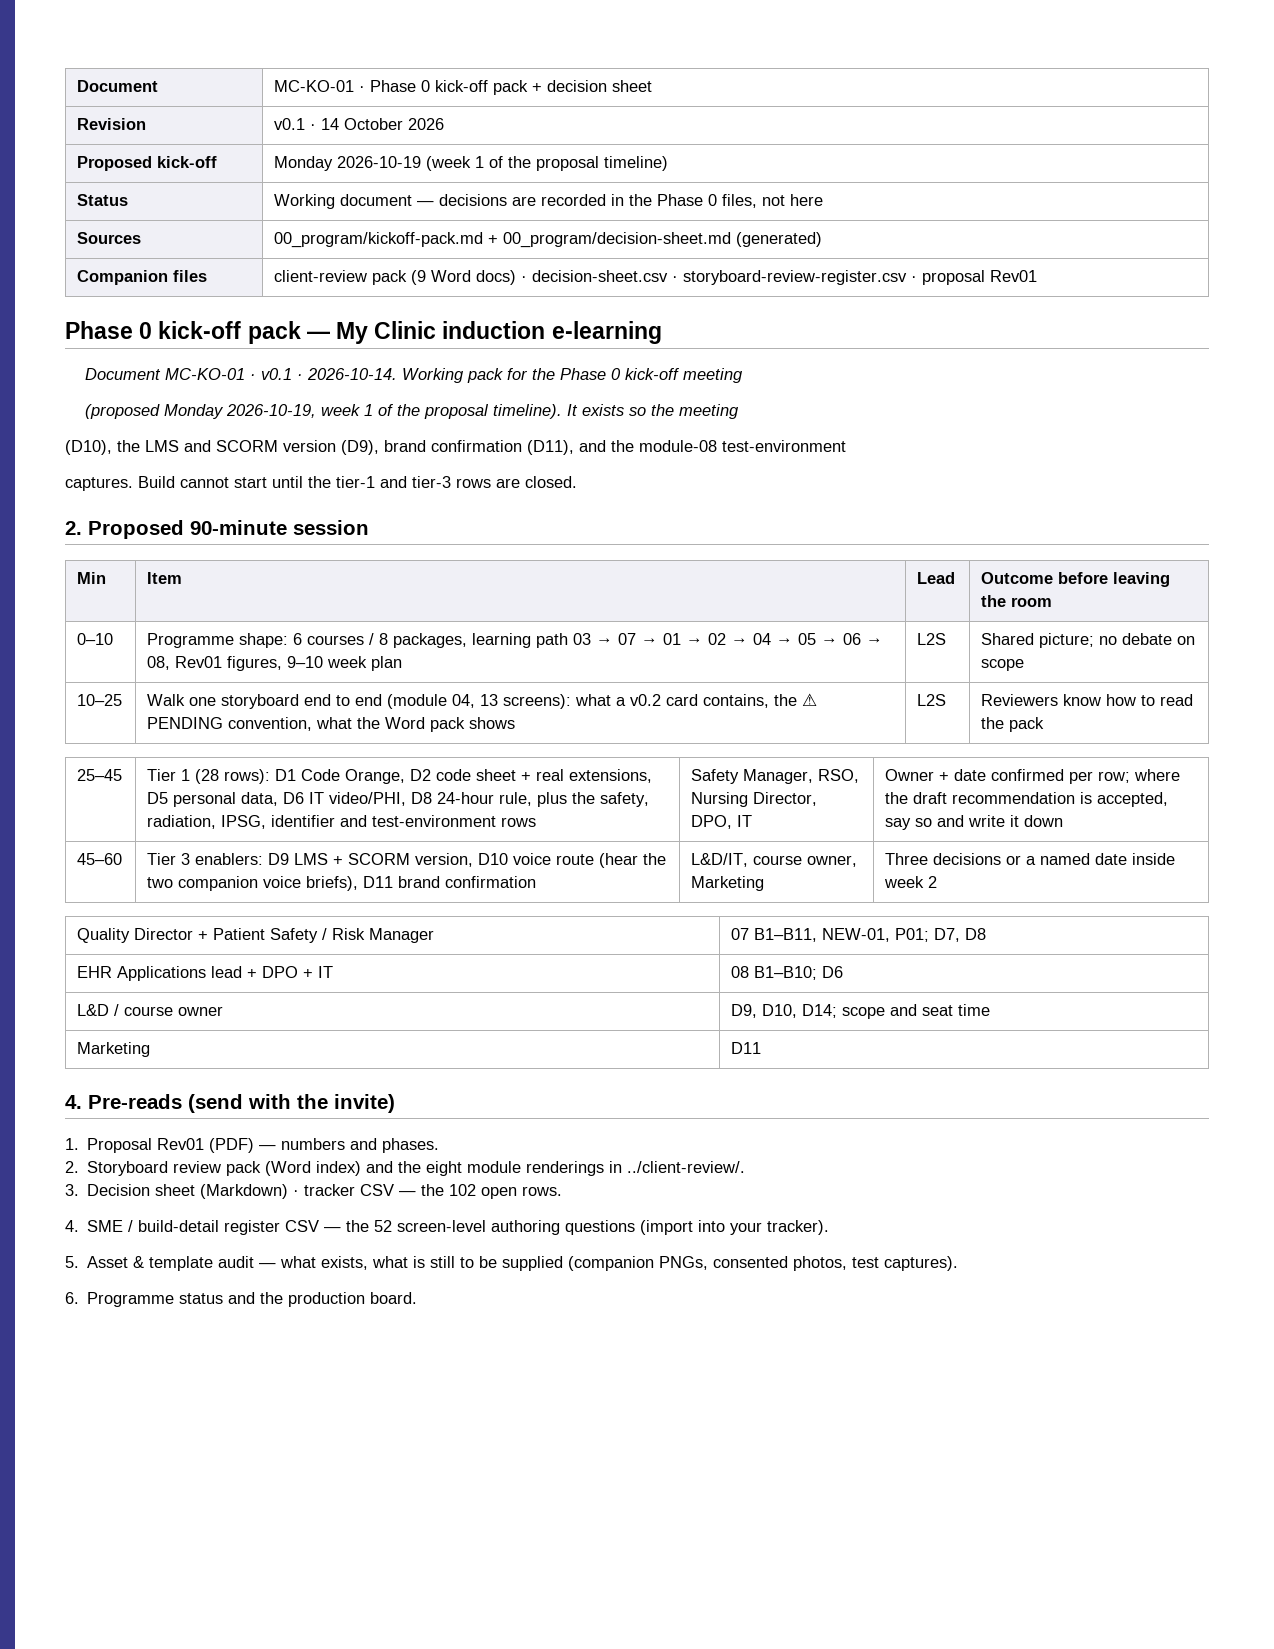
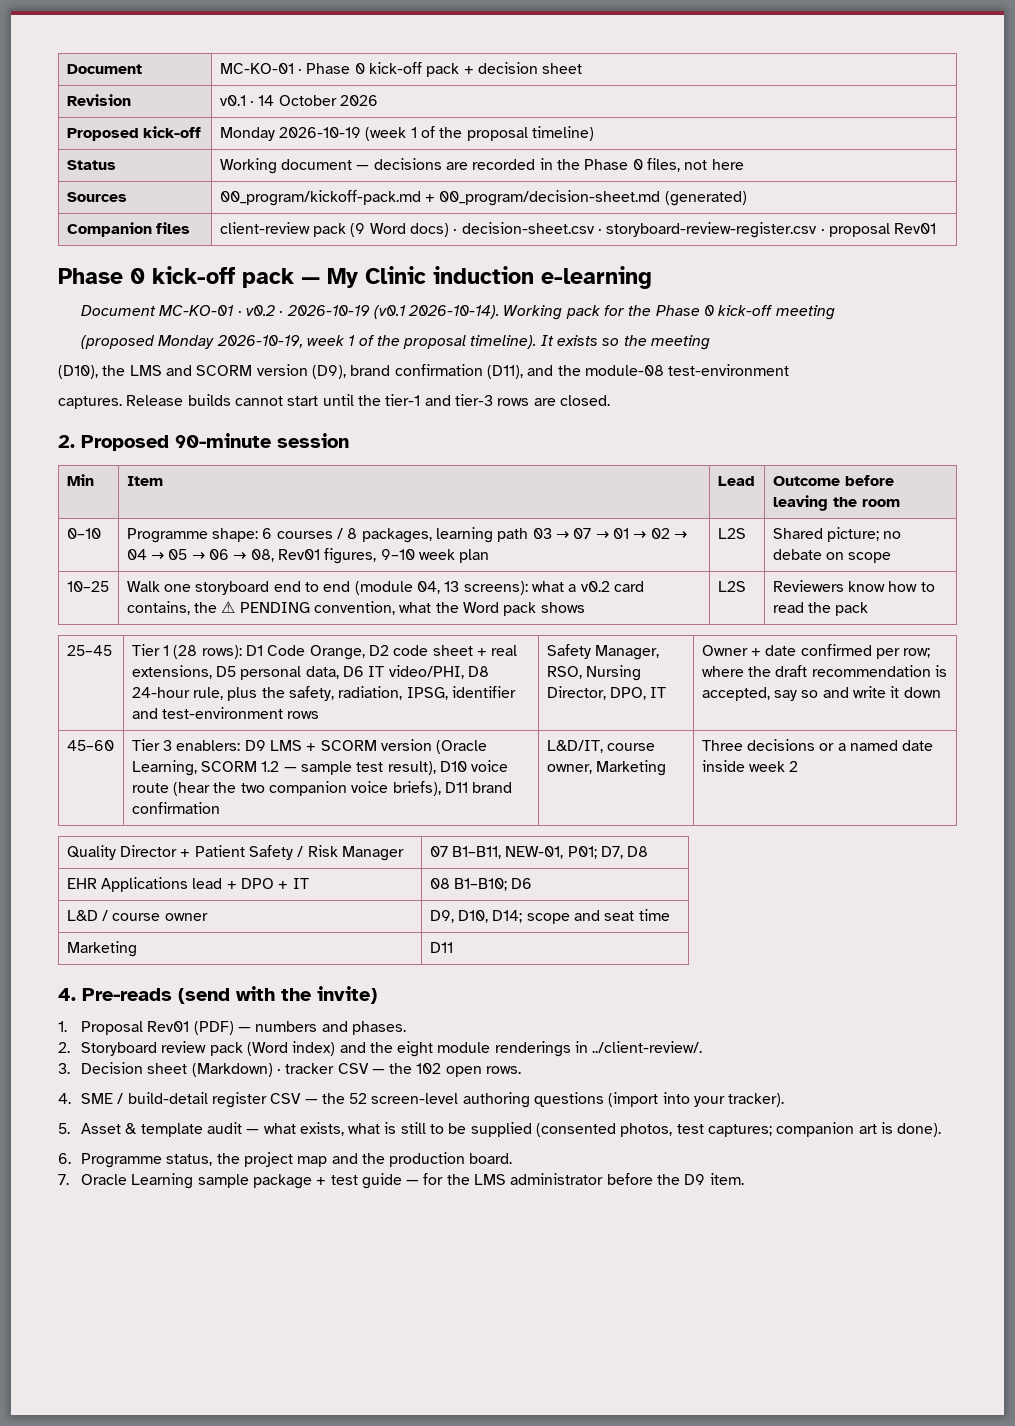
- Document MC-KO-01 · v0.1 · 2026-10-14.
+ Document MC-KO-01 · v0.2 · 2026-10-19 (v0.1 2026-10-14).
- Build cannot start until the tier-1 and tier-3 rows are closed.
+ Release builds cannot start until the tier-1 and tier-3 rows are closed.
- Tier 3 enablers: D9 LMS + SCORM version, D10 voice route (hear the two companion voice briefs), D11 brand confirmation
+ Tier 3 enablers: D9 LMS + SCORM version (Oracle Learning, SCORM 1.2 — sample test result), D10 voice route (hear the two companion voice briefs), D11 brand confirmation
- 5. Asset & template audit — what exists, what is still to be supplied (companion PNGs, consented photos, test captures).
- 6. Programme status and the production board.
+ 5. Asset & template audit — what exists, what is still to be supplied (consented photos, test captures; companion art is done).
+ 6. Programme status, the project map and the production board.
+ 7. Oracle Learning sample package + test guide — for the LMS administrator before the D9 item.

